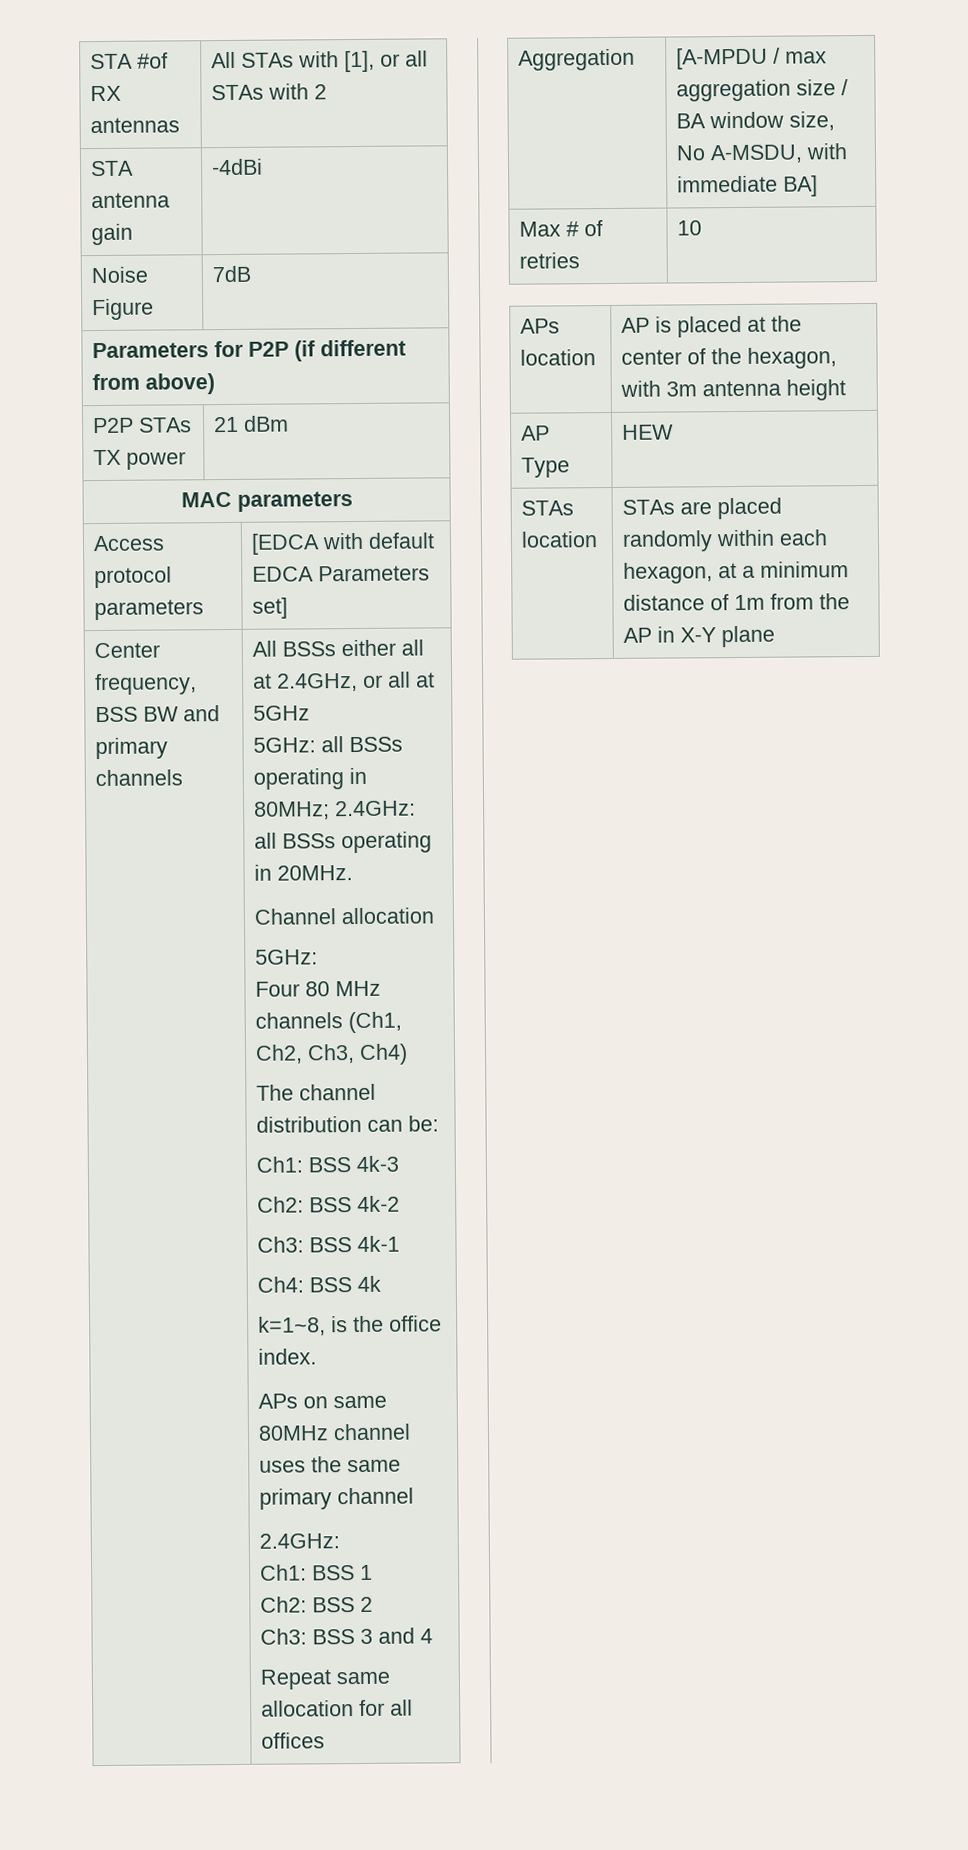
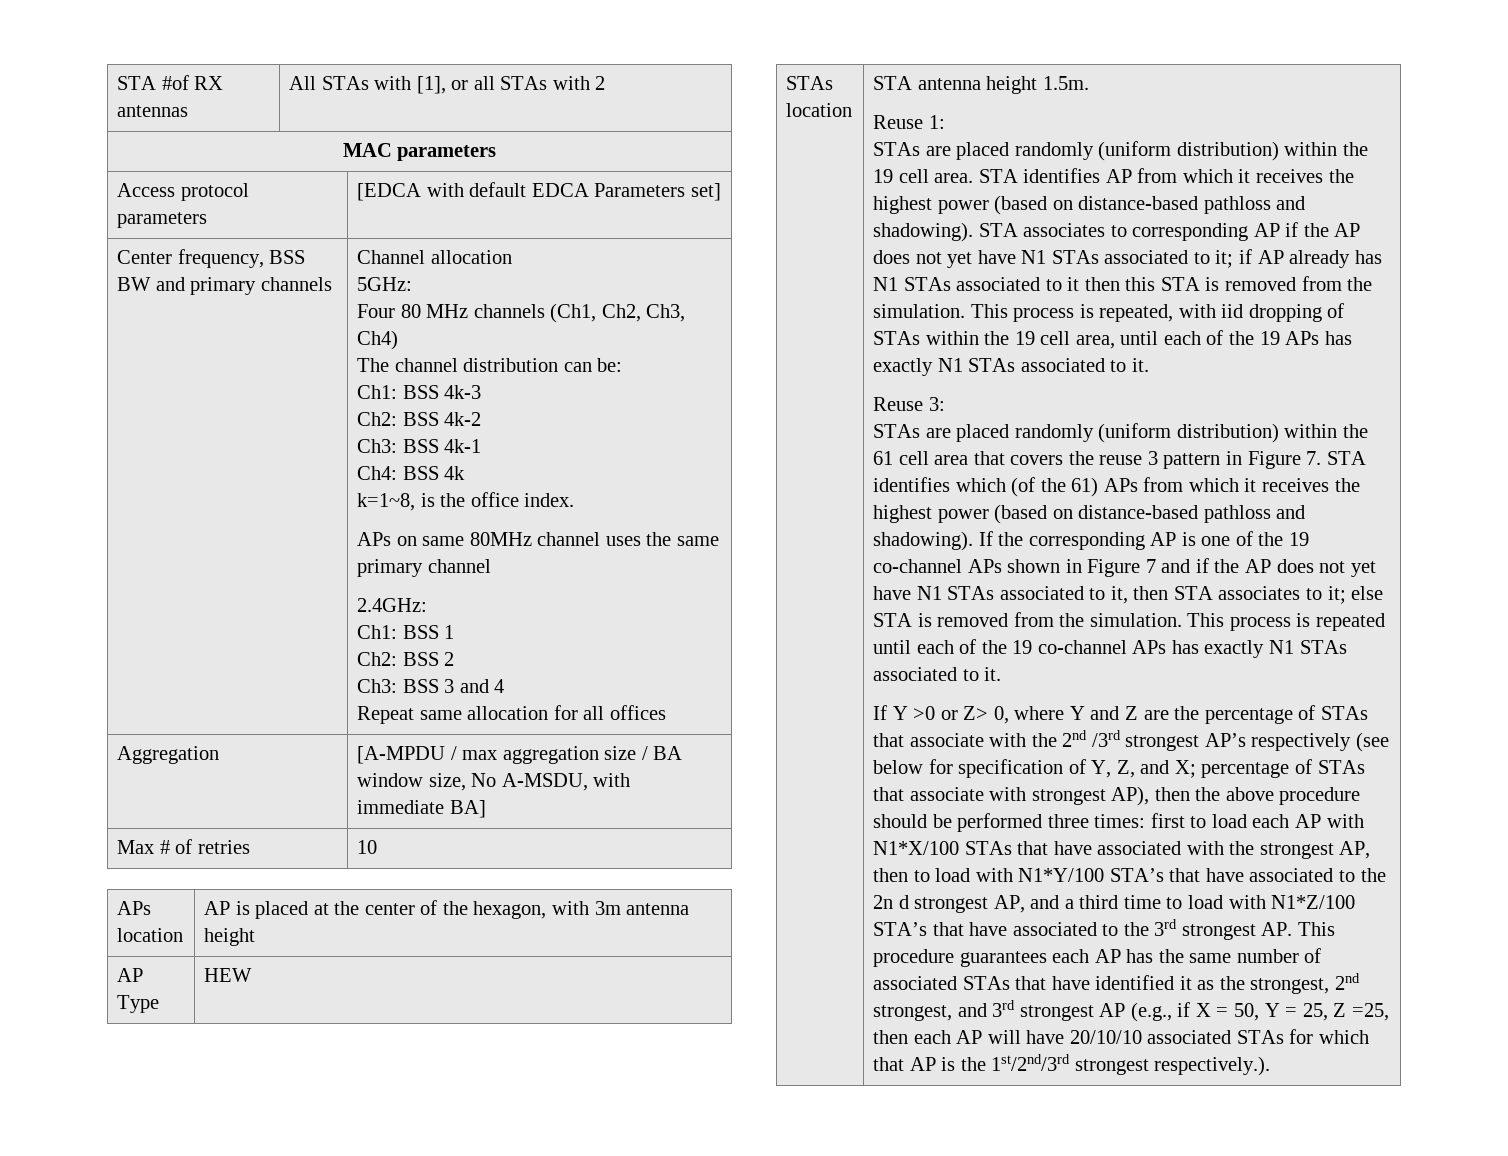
- STA antenna gain | -4dBi
- Noise Figure | 7dB
- Parameters for P2P (if different from above)
- P2P STAs TX power | 21 dBm
- All BSSs either all at 2.4GHz, or all at 5GHz
- 5GHz: all BSSs operating in 80MHz; 2.4GHz: all BSSs operating in 20MHz.
- STAs are placed randomly within each hexagon, at a minimum distance of 1m from the AP in X-Y plane
+ STA antenna height 1.5m.
+ Reuse 1:
+ STAs are placed randomly (uniform distribution) within the 19 cell area. STA identifies AP from which it receives the highest power (based on distance-based pathloss and shadowing). STA associates to corresponding AP if the AP does not yet have N1 STAs associated to it; if AP already has N1 STAs associated to it then this STA is removed from the simulation. This process is repeated, with iid dropping of STAs within the 19 cell area, until each of the 19 APs has exactly N1 STAs associated to it.
+ Reuse 3:
+ STAs are placed randomly (uniform distribution) within the 61 cell area that covers the reuse 3 pattern in Figure 7. STA identifies which (of the 61) APs from which it receives the highest power (based on distance-based pathloss and shadowing). If the corresponding AP is one of the 19 co-channel APs shown in Figure 7 and if the AP does not yet have N1 STAs associated to it, then STA associates to it; else STA is removed from the simulation. This process is repeated until each of the 19 co-channel APs has exactly N1 STAs associated to it.
+ If Y >0 or Z> 0, where Y and Z are the percentage of STAs that associate with the 2nd /3rd strongest AP’s respectively (see below for specification of Y, Z, and X; percentage of STAs that associate with strongest AP), then the above procedure should be performed three times: first to load each AP with N1*X/100 STAs that have associated with the strongest AP, then to load with N1*Y/100 STA’s that have associated to the 2n d strongest AP, and a third time to load with N1*Z/100 STA’s that have associated to the 3rd strongest AP. This procedure guarantees each AP has the same number of associated STAs that have identified it as the strongest, 2nd strongest, and 3rd strongest AP (e.g., if X = 50, Y = 25, Z =25, then each AP will have 20/10/10 associated STAs for which that AP is the 1st/2nd/3rd strongest respectively.).

